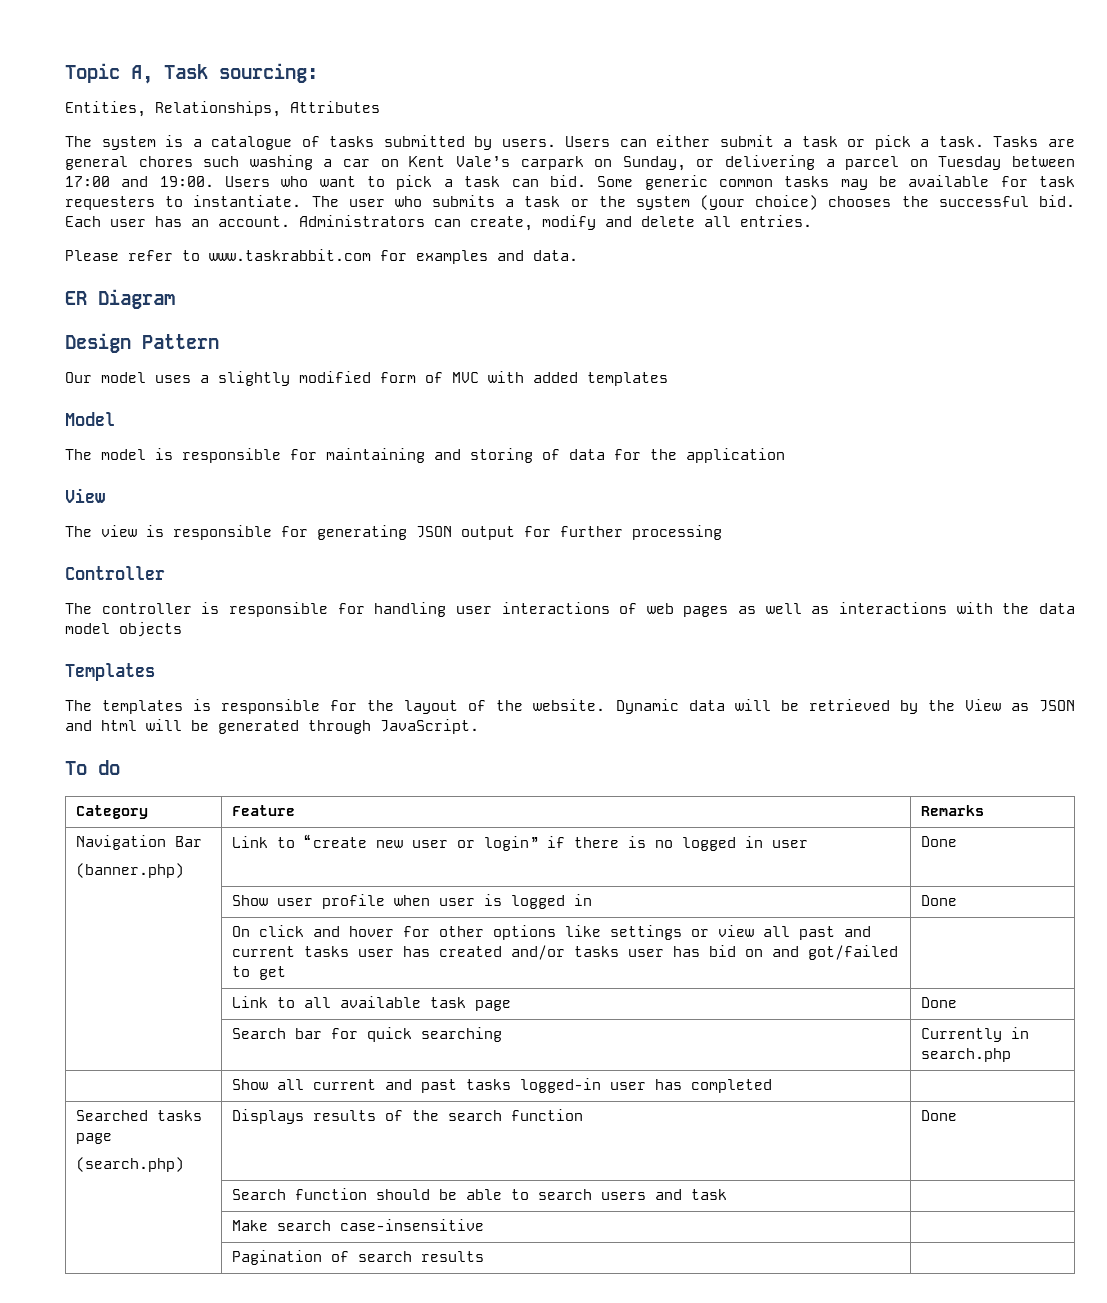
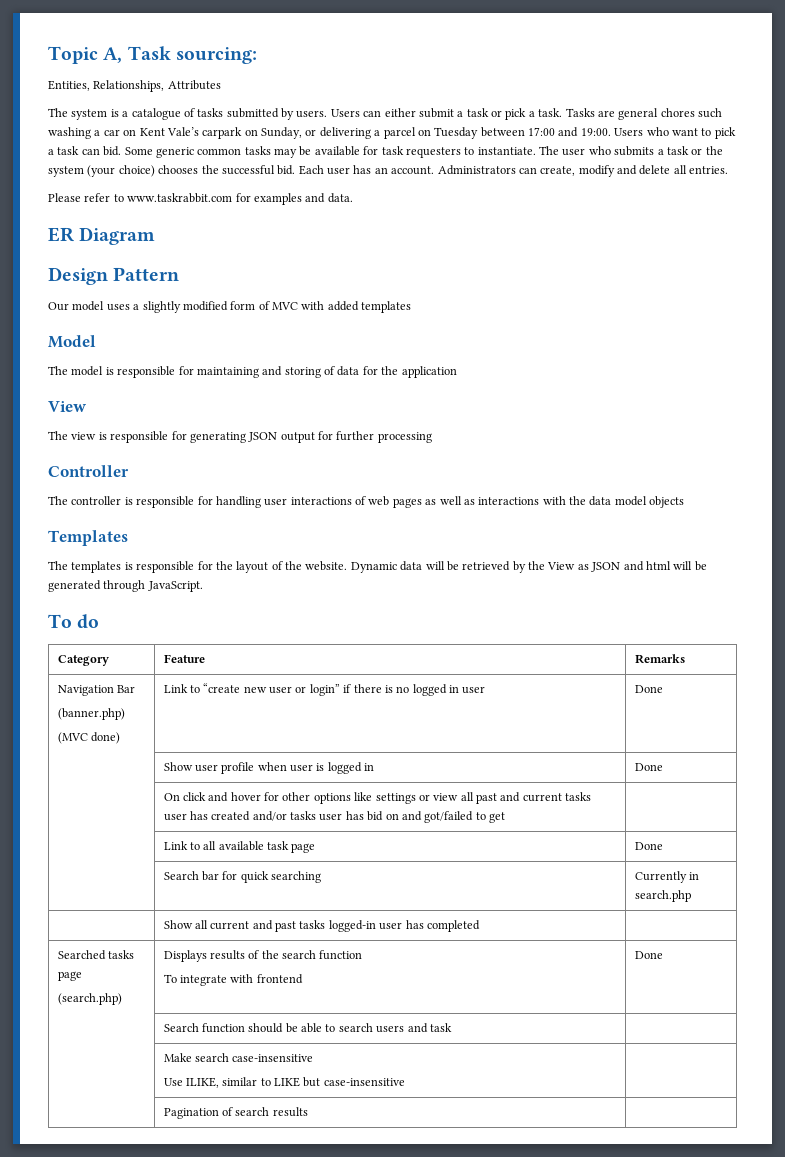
  Navigation Bar
- (banner.php) | Link to “create new user or login” if there is no logged in user | Done
+ (banner.php)
+ (MVC done) | Link to “create new user or login” if there is no logged in user | Done
  Searched tasks page
- (search.php) | Displays results of the search function | Done
+ (search.php) | Displays results of the search function
+ To integrate with frontend | Done
- | Make search case-insensitive |
+ | Make search case-insensitive
+ Use ILIKE, similar to LIKE but case-insensitive |

